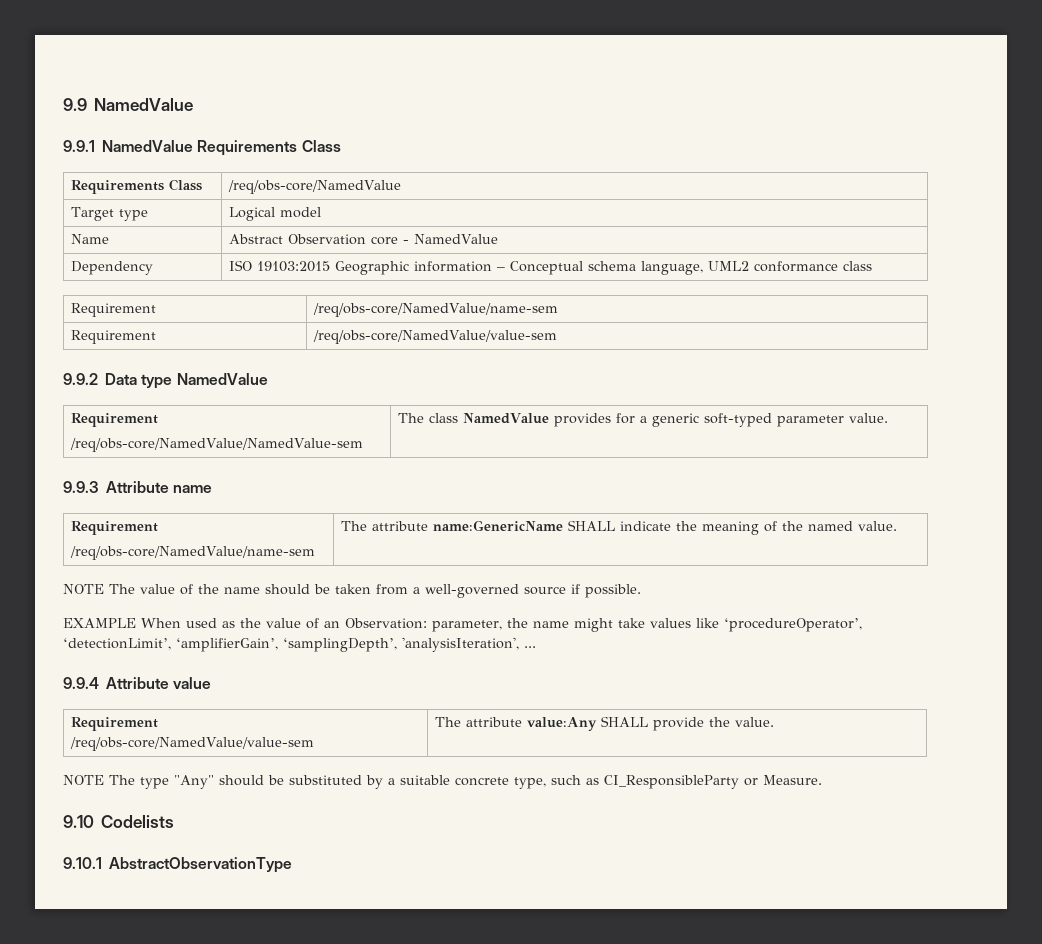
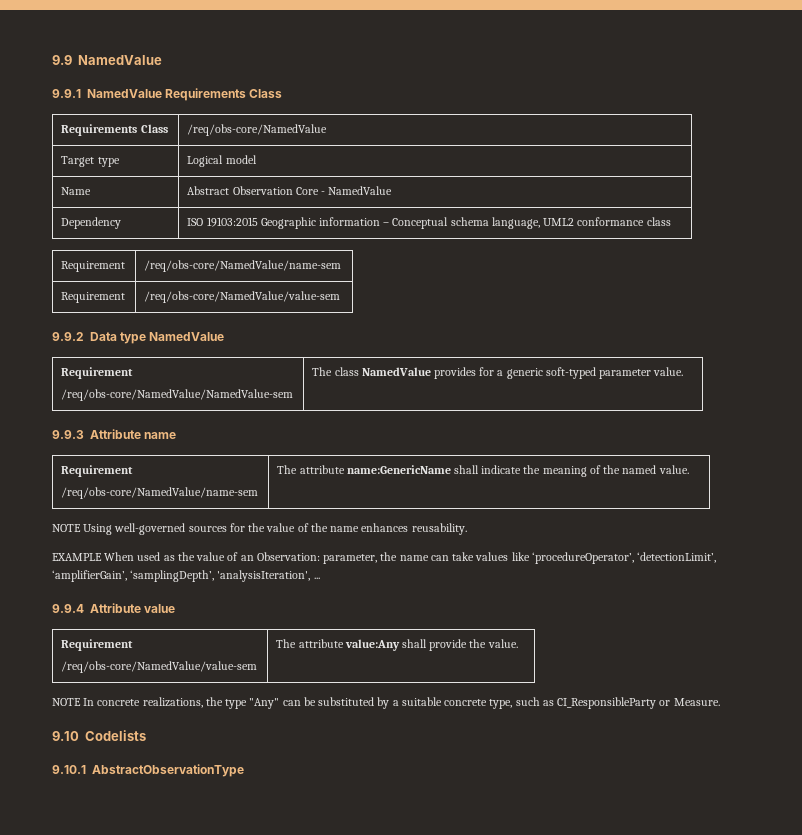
- Name | Abstract Observation core - NamedValue
+ Name | Abstract Observation Core - NamedValue
  9.9.3 Attribute name
  Requirement
- /req/obs-core/NamedValue/name-sem | The attribute name:GenericName SHALL indicate the meaning of the named value.
+ /req/obs-core/NamedValue/name-sem | The attribute name:GenericName shall indicate the meaning of the named value.
- NOTE The value of the name should be taken from a well-governed source if possible.
+ NOTE Using well-governed sources for the value of the name enhances reusability.
- EXAMPLE When used as the value of an Observation: parameter, the name might take values like ‘procedureOperator’, ‘detectionLimit’, ‘amplifierGain’, ‘samplingDepth’, 'analysisIteration', ...
+ EXAMPLE When used as the value of an Observation: parameter, the name can take values like ‘procedureOperator’, ‘detectionLimit’, ‘amplifierGain’, ‘samplingDepth’, 'analysisIteration', ...
  9.9.4 Attribute value
  Requirement
- /req/obs-core/NamedValue/value-sem | The attribute value:Any SHALL provide the value.
+ /req/obs-core/NamedValue/value-sem | The attribute value:Any shall provide the value.
- NOTE The type "Any" should be substituted by a suitable concrete type, such as CI_ResponsibleParty or Measure.
+ NOTE In concrete realizations, the type "Any" can be substituted by a suitable concrete type, such as CI_ResponsibleParty or Measure.

